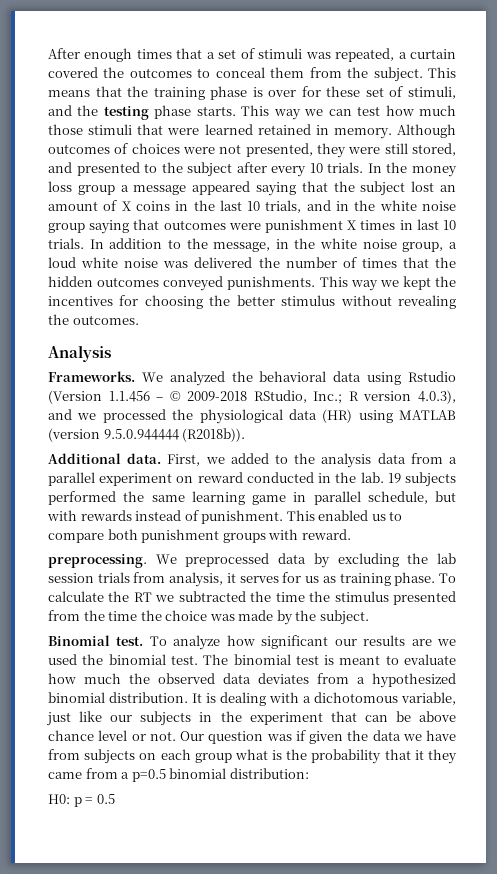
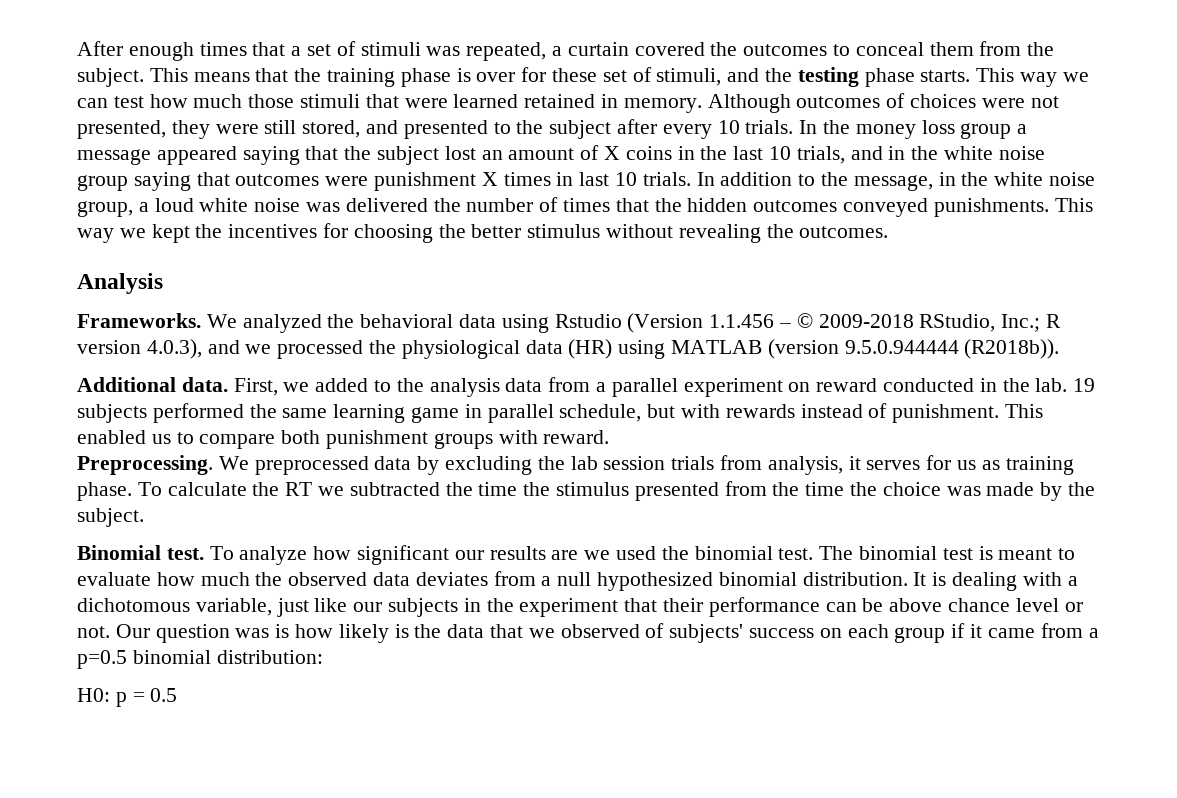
- preprocessing.
+ Preprocessing.
- The binomial test is meant to evaluate how much the observed data deviates from a hypothesized binomial distribution.
+ The binomial test is meant to evaluate how much the observed data deviates from a null hypothesized binomial distribution.
- It is dealing with a dichotomous variable, just like our subjects in the experiment that can be above chance level or not.
+ It is dealing with a dichotomous variable, just like our subjects in the experiment that their performance can be above chance level or not.
- Our question was if given the data we have from subjects on each group what is the probability that it they came from a p=0.5 binomial distribution:
+ Our question was is how likely is the data that we observed of subjects' success on each group if it came from a p=0.5 binomial distribution:

